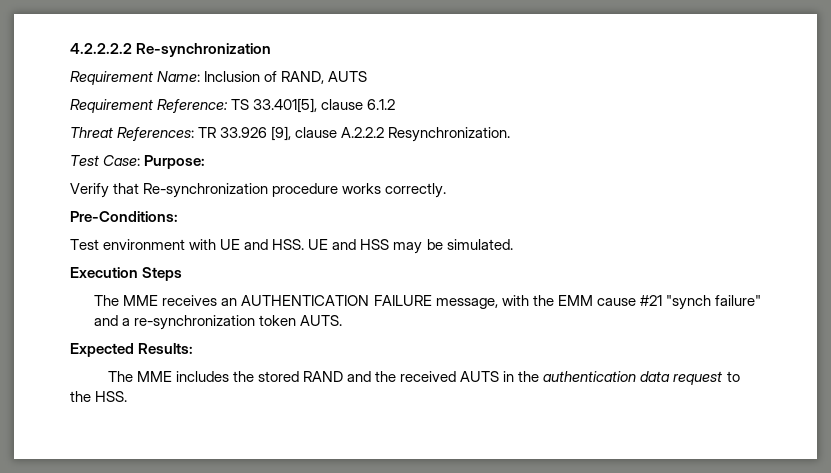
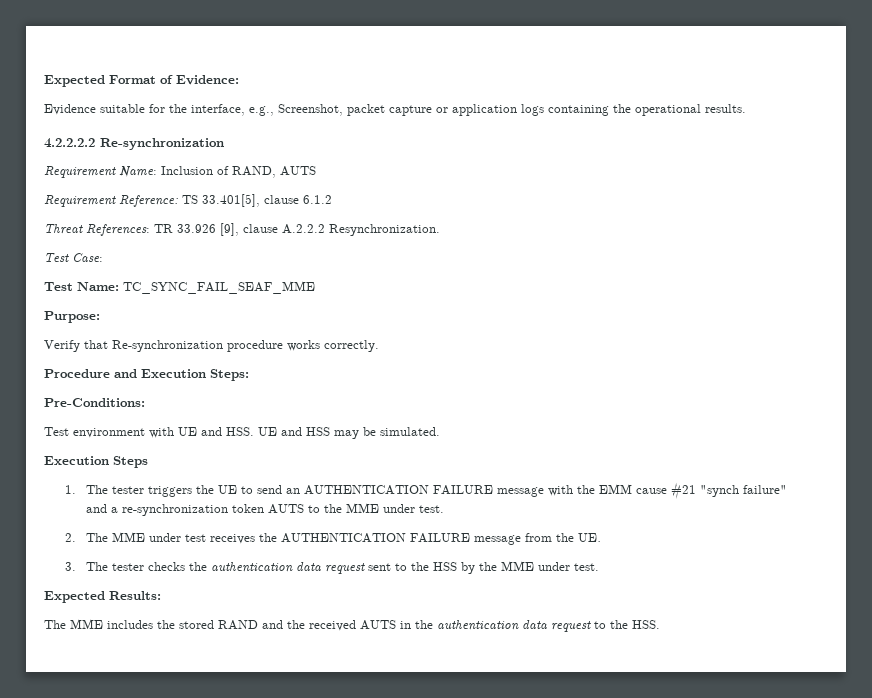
+ Expected Format of Evidence:
+ Evidence suitable for the interface, e.g., Screenshot, packet capture or application logs containing the operational results.
- Test Case: Purpose:
+ Test Case:
+ Test Name: TC_SYNC_FAIL_SEAF_MME
+ Purpose:
+ Procedure and Execution Steps:
- The MME receives an AUTHENTICATION FAILURE message, with the EMM cause #21 "synch failure" and a re-synchronization token AUTS.
+ 1. The tester triggers the UE to send an AUTHENTICATION FAILURE message with the EMM cause #21 "synch failure" and a re-synchronization token AUTS to the MME under test.
+ 2. The MME under test receives the AUTHENTICATION FAILURE message from the UE.
+ 3. The tester checks the authentication data request sent to the HSS by the MME under test.

